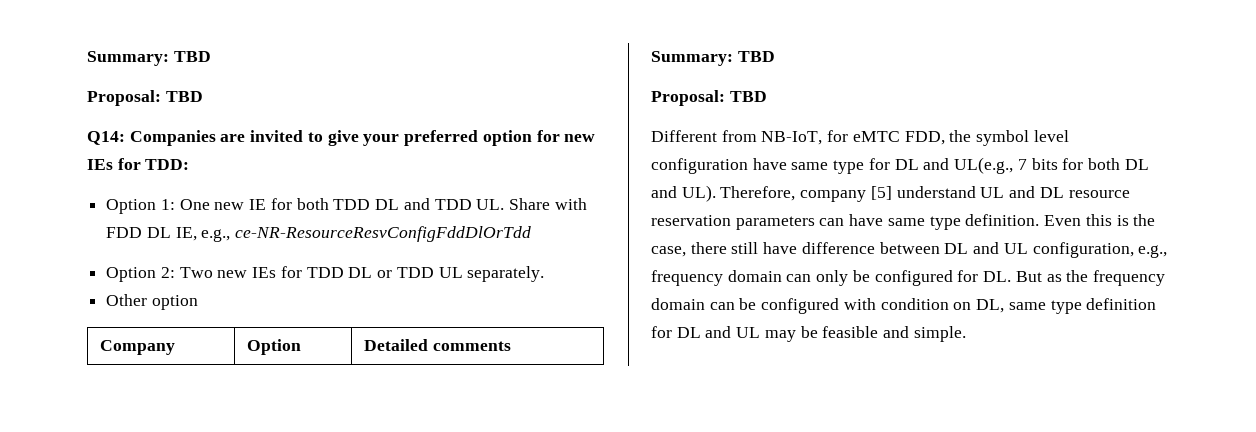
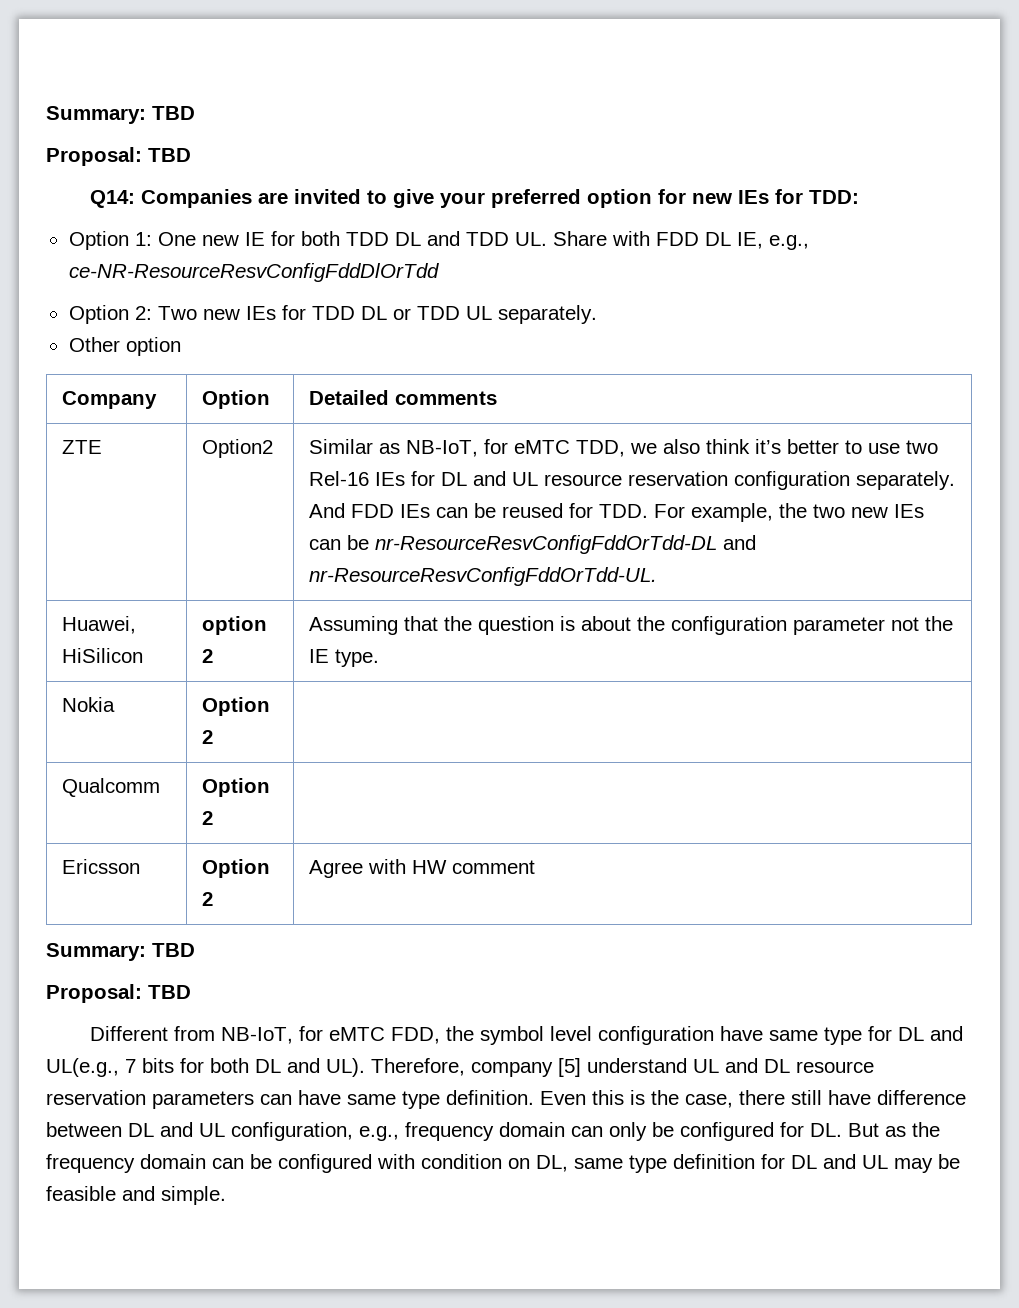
+ ZTE | Option2 | Similar as NB-IoT, for eMTC TDD, we also think it’s better to use two Rel-16 IEs for DL and UL resource reservation configuration separately. And FDD IEs can be reused for TDD. For example, the two new IEs can be nr-ResourceResvConfigFddOrTdd-DL and nr-ResourceResvConfigFddOrTdd-UL.
+ Huawei, HiSilicon | option 2 | Assuming that the question is about the configuration parameter not the IE type.
+ Nokia | Option 2 |
+ Qualcomm | Option 2 |
+ Ericsson | Option 2 | Agree with HW comment

